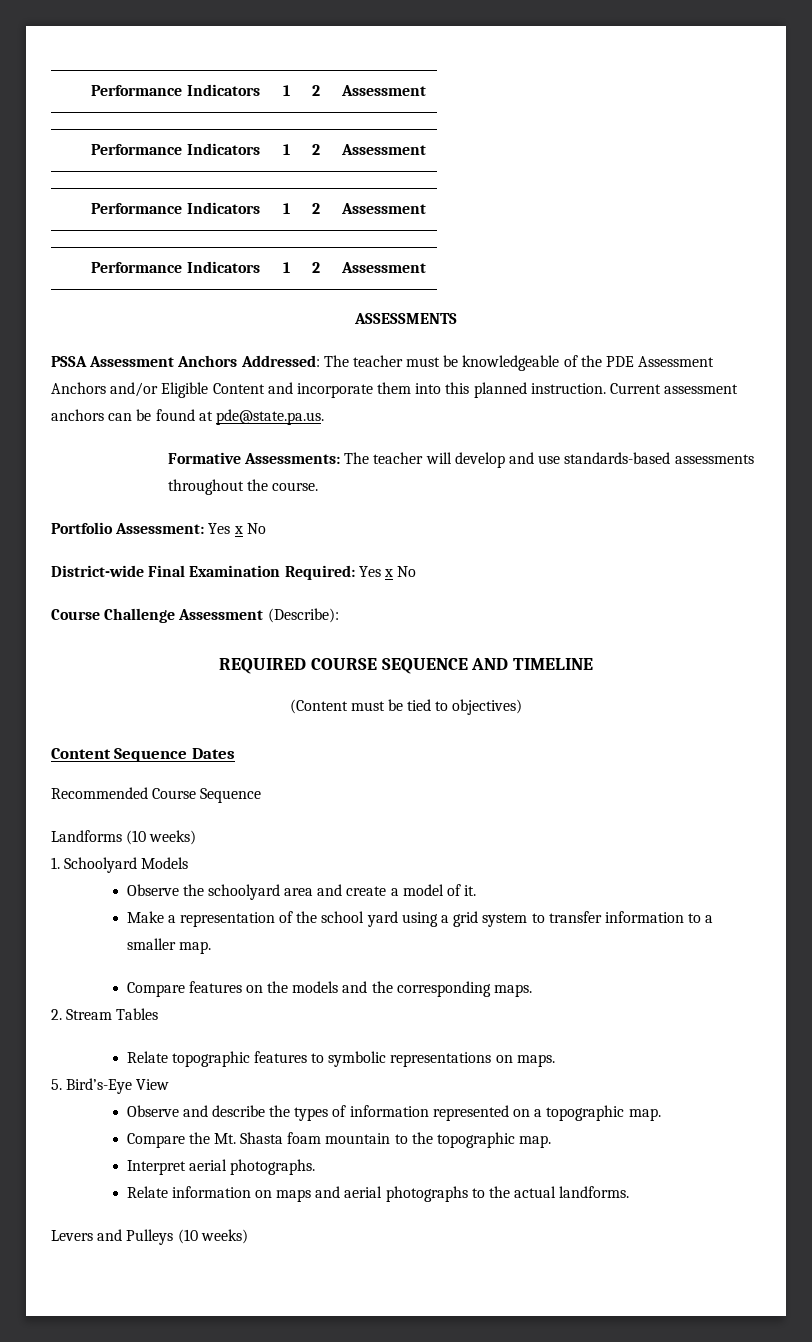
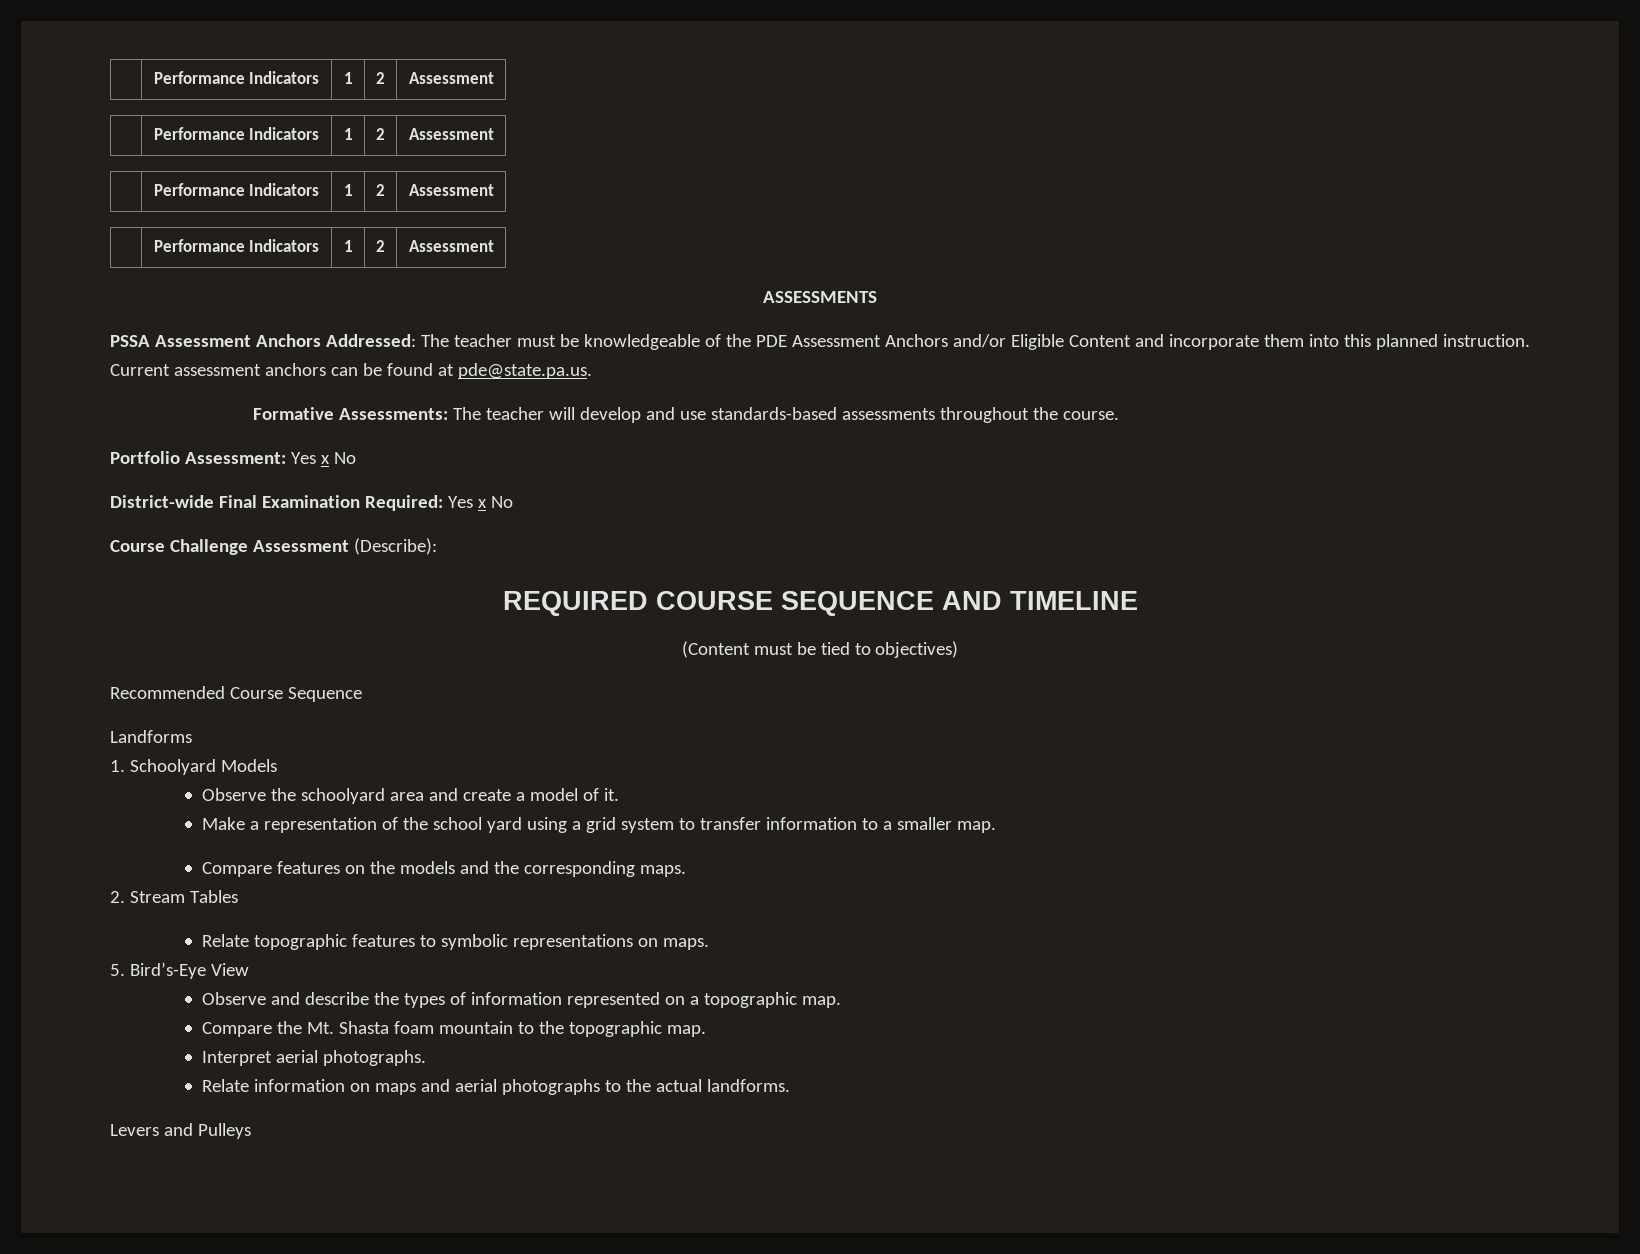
- Content Sequence Dates
- Landforms (10 weeks)
+ Landforms
- Levers and Pulleys (10 weeks)
+ Levers and Pulleys

